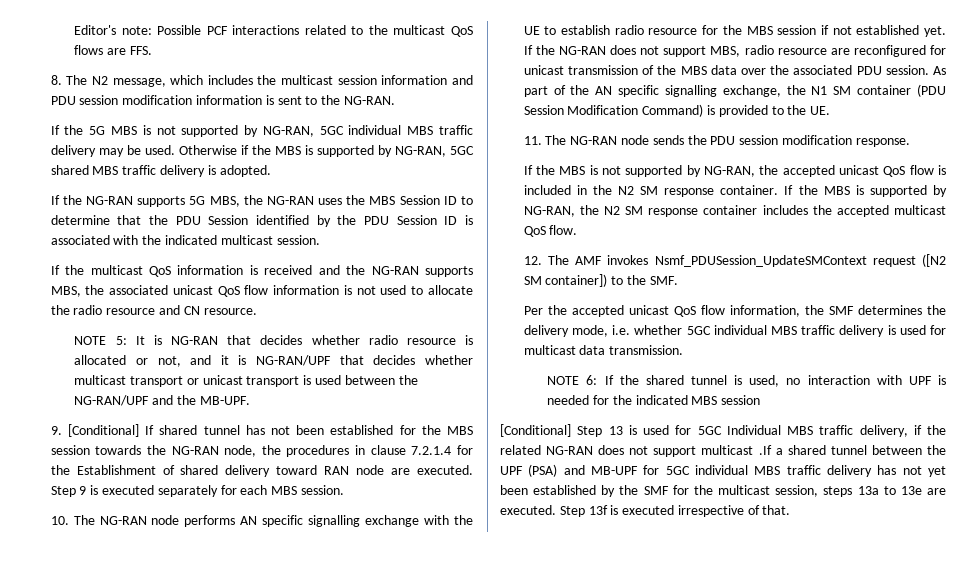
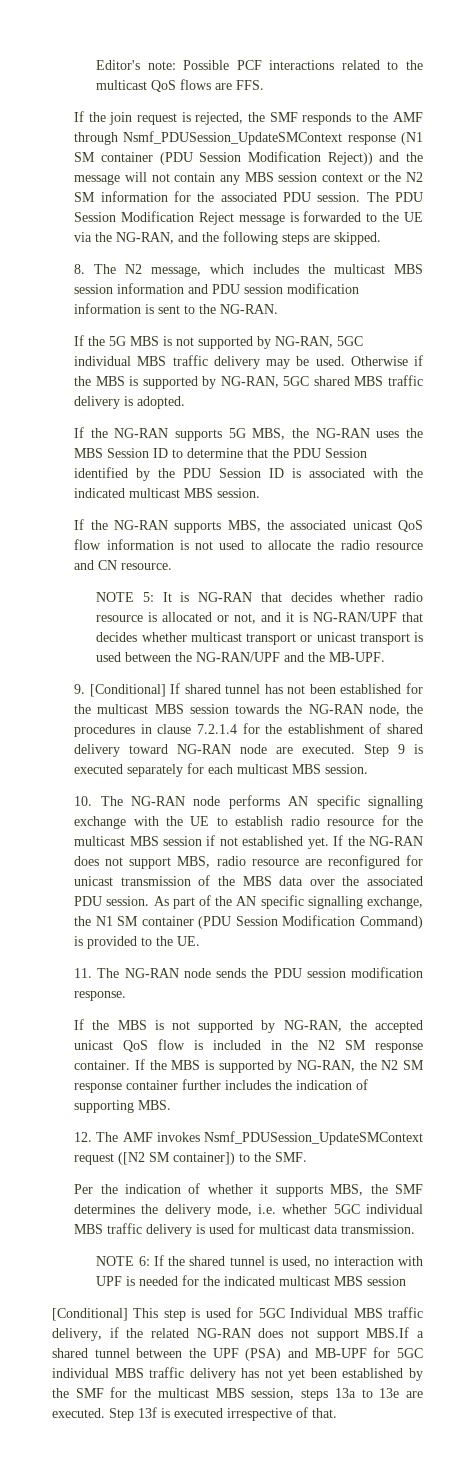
+ If the join request is rejected, the SMF responds to the AMF through Nsmf_PDUSession_UpdateSMContext response (N1 SM container (PDU Session Modification Reject)) and the message will not contain any MBS session context or the N2 SM information for the associated PDU session. The PDU Session Modification Reject message is forwarded to the UE via the NG-RAN, and the following steps are skipped.
- 8. The N2 message, which includes the multicast session information and PDU session modification information is sent to the NG-RAN.
+ 8. The N2 message, which includes the multicast MBS session information and PDU session modification information is sent to the NG-RAN.
- If the NG-RAN supports 5G MBS, the NG-RAN uses the MBS Session ID to determine that the PDU Session identified by the PDU Session ID is associated with the indicated multicast session.
+ If the NG-RAN supports 5G MBS, the NG-RAN uses the MBS Session ID to determine that the PDU Session identified by the PDU Session ID is associated with the indicated multicast MBS session.
- If the multicast QoS information is received and the NG-RAN supports MBS, the associated unicast QoS flow information is not used to allocate the radio resource and CN resource.
+ If the NG-RAN supports MBS, the associated unicast QoS flow information is not used to allocate the radio resource and CN resource.
- 9. [Conditional] If shared tunnel has not been established for the MBS session towards the NG-RAN node, the procedures in clause 7.2.1.4 for the Establishment of shared delivery toward RAN node are executed.
+ 9. [Conditional] If shared tunnel has not been established for the multicast MBS session towards the NG-RAN node, the procedures in clause 7.2.1.4 for the establishment of shared delivery toward NG-RAN node are executed.
- Step 9 is executed separately for each MBS session.
+ Step 9 is executed separately for each multicast MBS session.
- 10. The NG-RAN node performs AN specific signalling exchange with the UE to establish radio resource for the MBS session if not established yet.
+ 10. The NG-RAN node performs AN specific signalling exchange with the UE to establish radio resource for the multicast MBS session if not established yet.
- If the MBS is supported by NG-RAN, the N2 SM response container includes the accepted multicast QoS flow.
+ If the MBS is supported by NG-RAN, the N2 SM response container further includes the indication of supporting MBS.
- Per the accepted unicast QoS flow information, the SMF determines the delivery mode, i.e. whether 5GC individual MBS traffic delivery is used for multicast data transmission.
+ Per the indication of whether it supports MBS, the SMF determines the delivery mode, i.e. whether 5GC individual MBS traffic delivery is used for multicast data transmission.
- NOTE 6: If the shared tunnel is used, no interaction with UPF is needed for the indicated MBS session
+ NOTE 6: If the shared tunnel is used, no interaction with UPF is needed for the indicated multicast MBS session
- [Conditional] Step 13 is used for 5GC Individual MBS traffic delivery, if the related NG-RAN does not support multicast .If a shared tunnel between the UPF (PSA) and MB-UPF for 5GC individual MBS traffic delivery has not yet been established by the SMF for the multicast session, steps 13a to 13e are executed.
+ [Conditional] This step is used for 5GC Individual MBS traffic delivery, if the related NG-RAN does not support MBS.If a shared tunnel between the UPF (PSA) and MB-UPF for 5GC individual MBS traffic delivery has not yet been established by the SMF for the multicast MBS session, steps 13a to 13e are executed.

